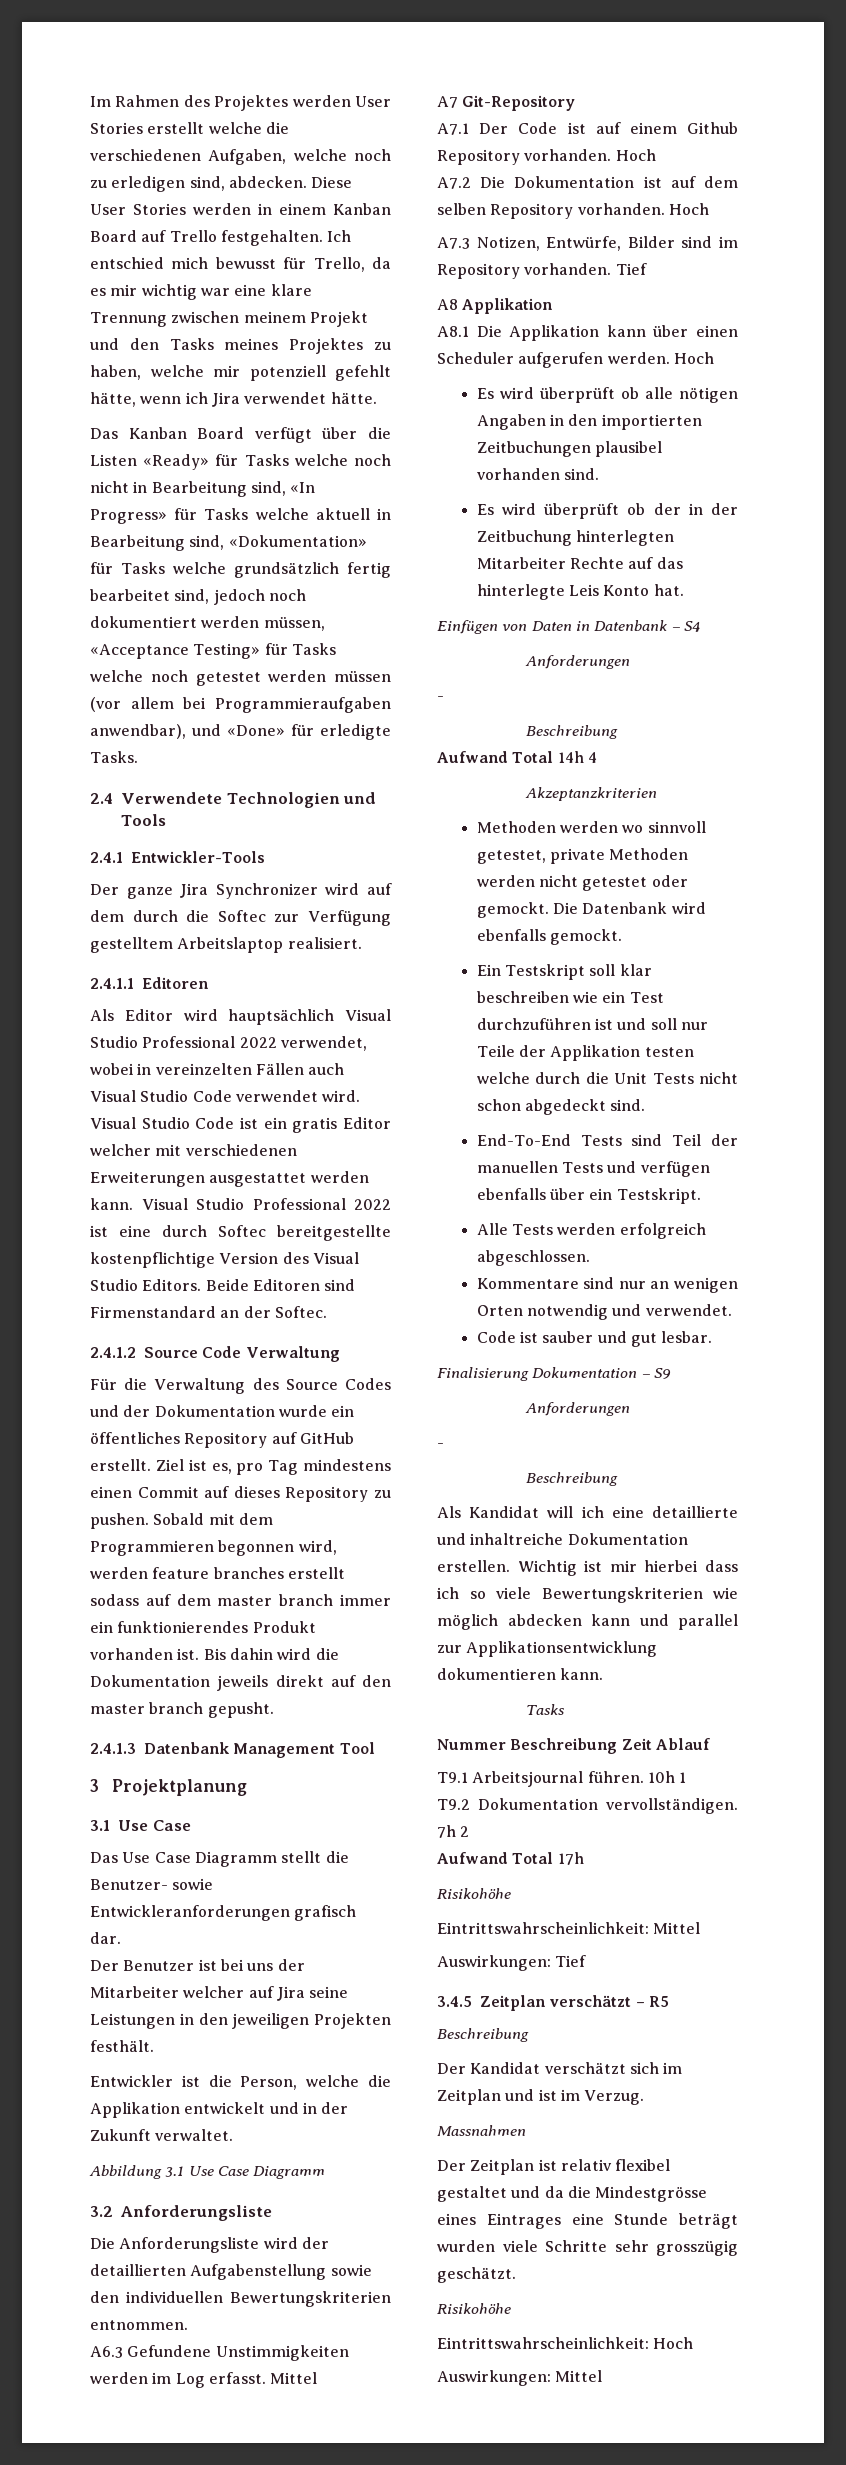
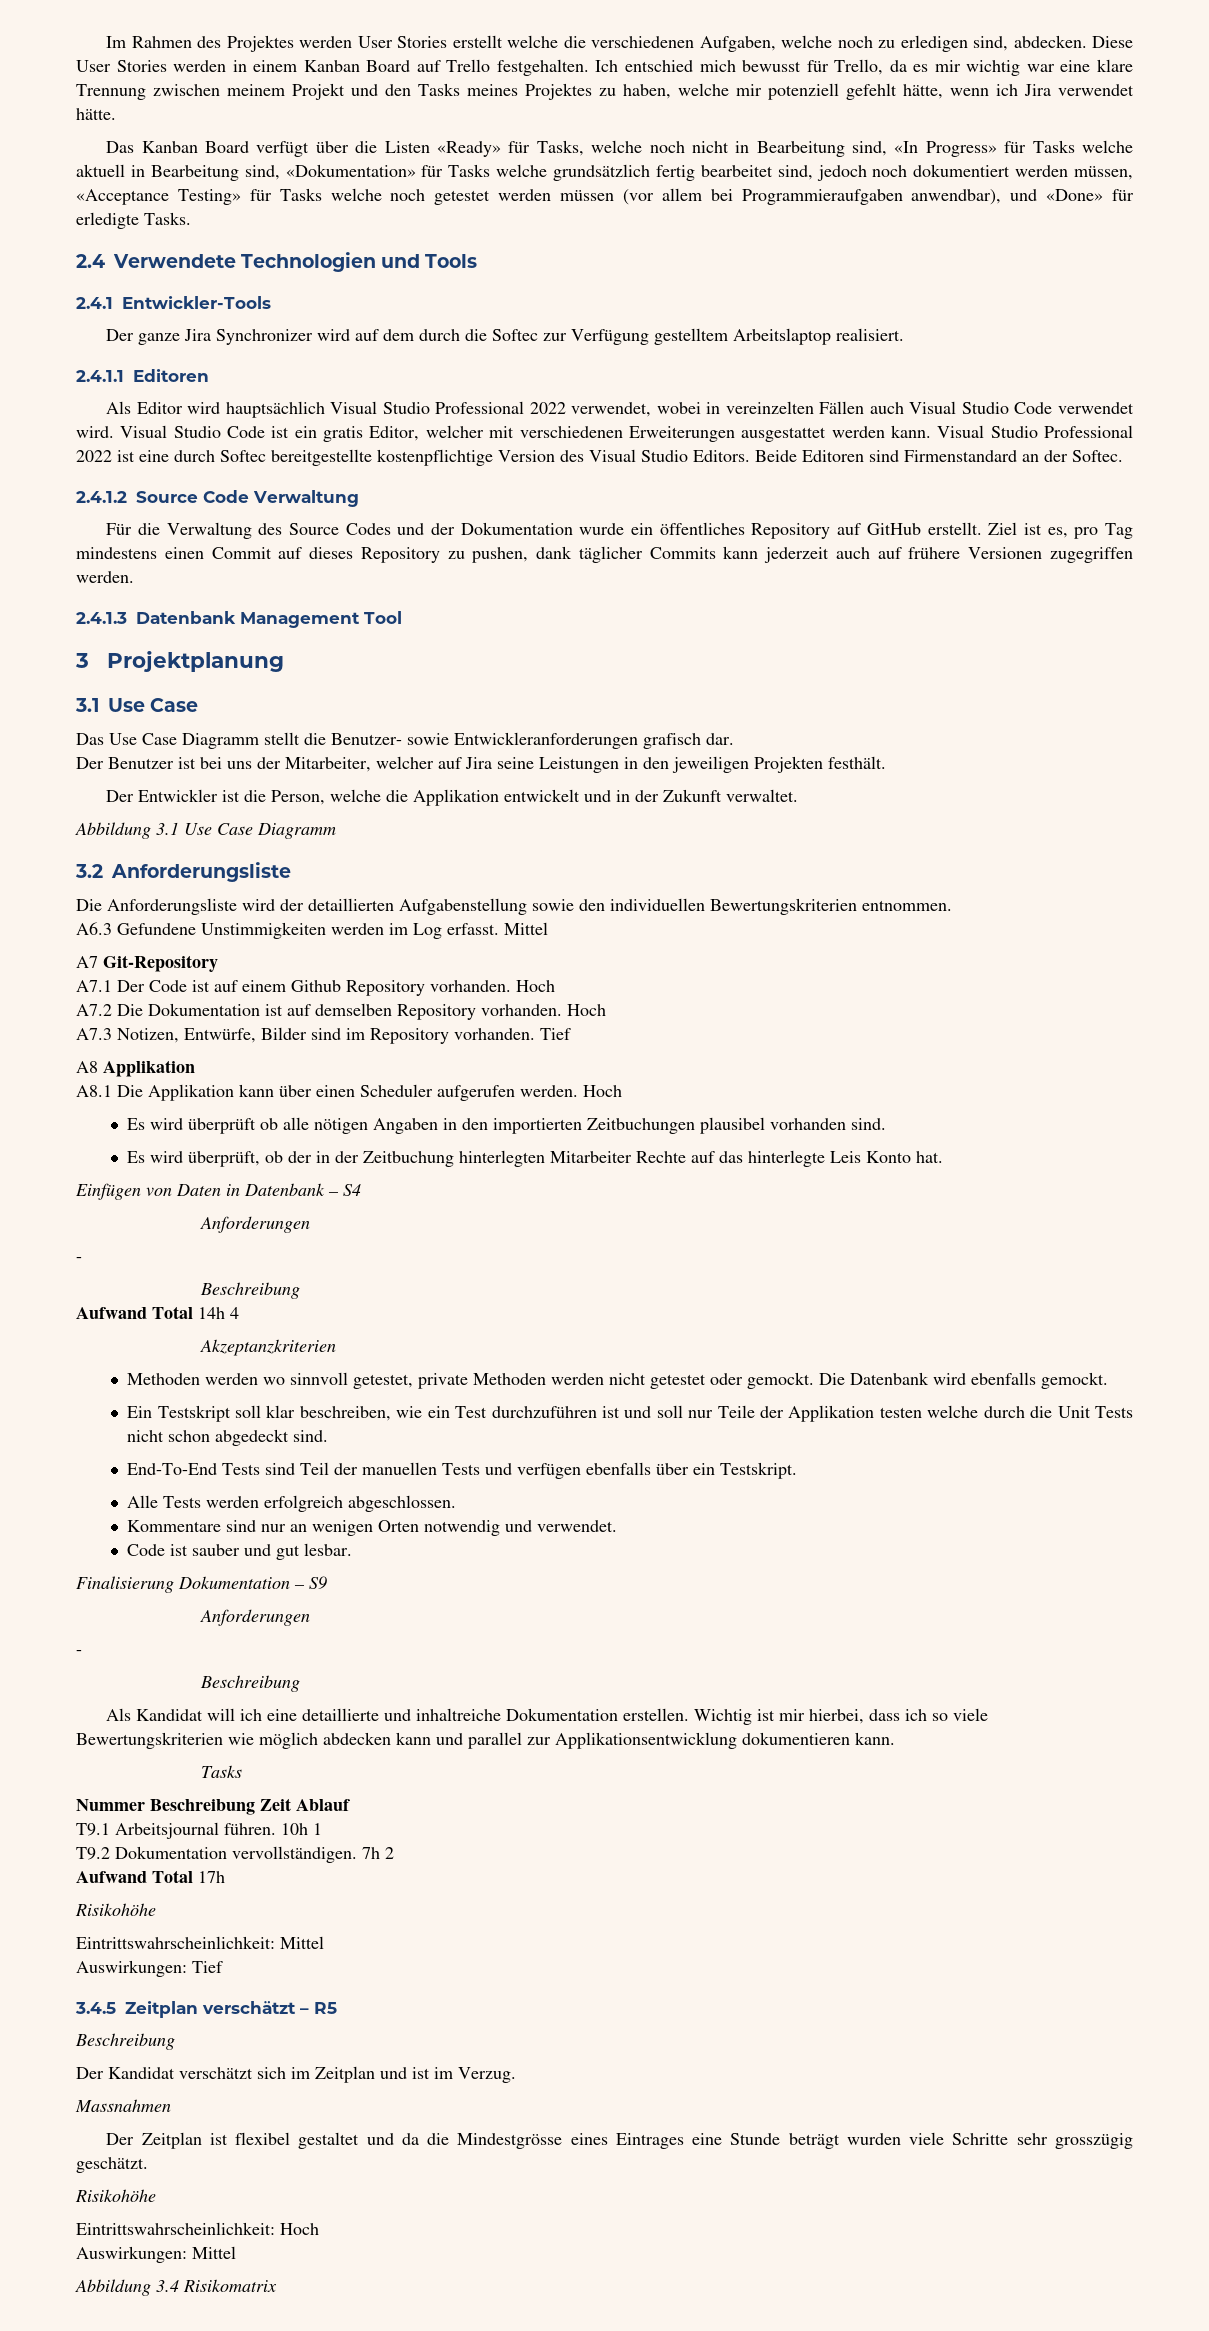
- Das Kanban Board verfügt über die Listen «Ready» für Tasks welche noch nicht in Bearbeitung sind, «In Progress» für Tasks welche aktuell in Bearbeitung sind, «Dokumentation» für Tasks welche grundsätzlich fertig bearbeitet sind, jedoch noch dokumentiert werden müssen, «Acceptance Testing» für Tasks welche noch getestet werden müssen (vor allem bei Programmieraufgaben anwendbar), und «Done» für erledigte Tasks.
+ Das Kanban Board verfügt über die Listen «Ready» für Tasks, welche noch nicht in Bearbeitung sind, «In Progress» für Tasks welche aktuell in Bearbeitung sind, «Dokumentation» für Tasks welche grundsätzlich fertig bearbeitet sind, jedoch noch dokumentiert werden müssen, «Acceptance Testing» für Tasks welche noch getestet werden müssen (vor allem bei Programmieraufgaben anwendbar), und «Done» für erledigte Tasks.
- Visual Studio Code ist ein gratis Editor welcher mit verschiedenen Erweiterungen ausgestattet werden kann.
+ Visual Studio Code ist ein gratis Editor, welcher mit verschiedenen Erweiterungen ausgestattet werden kann.
- Ziel ist es, pro Tag mindestens einen Commit auf dieses Repository zu pushen. Sobald mit dem Programmieren begonnen wird, werden feature branches erstellt sodass auf dem master branch immer ein funktionierendes Produkt vorhanden ist. Bis dahin wird die Dokumentation jeweils direkt auf den master branch gepusht.
+ Ziel ist es, pro Tag mindestens einen Commit auf dieses Repository zu pushen, dank täglicher Commits kann jederzeit auch auf frühere Versionen zugegriffen werden.
- Der Benutzer ist bei uns der Mitarbeiter welcher auf Jira seine Leistungen in den jeweiligen Projekten festhält.
+ Der Benutzer ist bei uns der Mitarbeiter, welcher auf Jira seine Leistungen in den jeweiligen Projekten festhält.
- Entwickler ist die Person, welche die Applikation entwickelt und in der Zukunft verwaltet.
+ Der Entwickler ist die Person, welche die Applikation entwickelt und in der Zukunft verwaltet.
- A7.2 Die Dokumentation ist auf dem selben Repository vorhanden.
+ A7.2 Die Dokumentation ist auf demselben Repository vorhanden.
- Es wird überprüft ob der in der Zeitbuchung hinterlegten Mitarbeiter Rechte auf das hinterlegte Leis Konto hat.
+ Es wird überprüft, ob der in der Zeitbuchung hinterlegten Mitarbeiter Rechte auf das hinterlegte Leis Konto hat.
- Ein Testskript soll klar beschreiben wie ein Test durchzuführen ist und soll nur Teile der Applikation testen welche durch die Unit Tests nicht schon abgedeckt sind.
+ Ein Testskript soll klar beschreiben, wie ein Test durchzuführen ist und soll nur Teile der Applikation testen welche durch die Unit Tests nicht schon abgedeckt sind.
- Wichtig ist mir hierbei dass ich so viele Bewertungskriterien wie möglich abdecken kann und parallel zur Applikationsentwicklung dokumentieren kann.
+ Wichtig ist mir hierbei, dass ich so viele Bewertungskriterien wie möglich abdecken kann und parallel zur Applikationsentwicklung dokumentieren kann.
- Der Zeitplan ist relativ flexibel gestaltet und da die Mindestgrösse eines Eintrages eine Stunde beträgt wurden viele Schritte sehr grosszügig geschätzt.
+ Der Zeitplan ist flexibel gestaltet und da die Mindestgrösse eines Eintrages eine Stunde beträgt wurden viele Schritte sehr grosszügig geschätzt.
+ Abbildung 3.4 Risikomatrix

